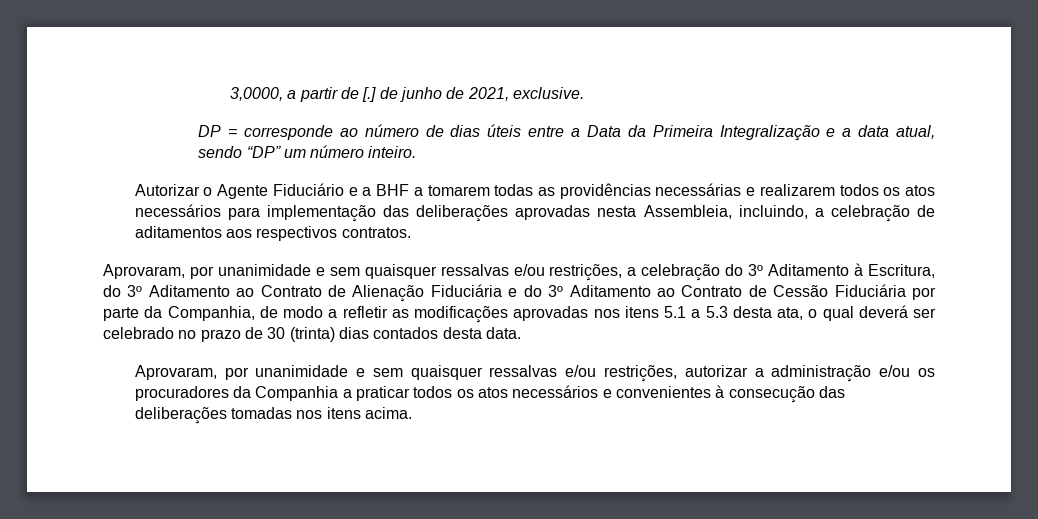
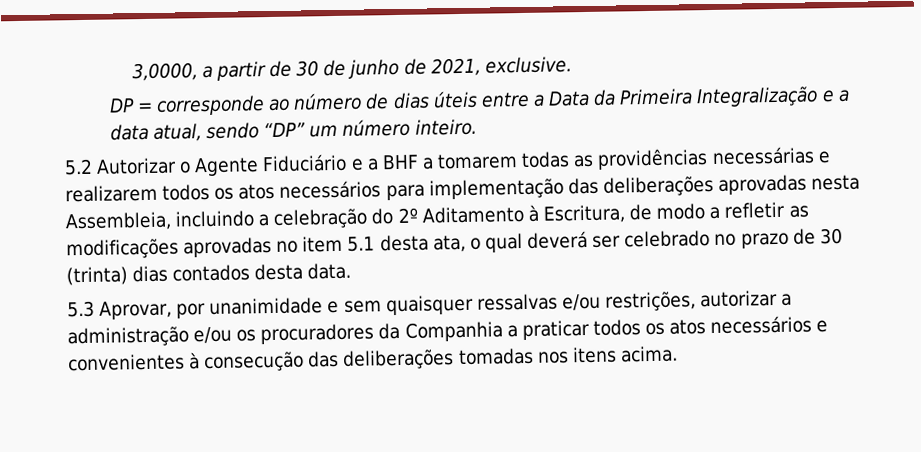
- 3,0000, a partir de [.] de junho de 2021, exclusive.
+ 3,0000, a partir de 30 de junho de 2021, exclusive.
- Autorizar o Agente Fiduciário e a BHF a tomarem todas as providências necessárias e realizarem todos os atos necessários para implementação das deliberações aprovadas nesta Assembleia, incluindo, a celebração de aditamentos aos respectivos contratos.
- Aprovaram, por unanimidade e sem quaisquer ressalvas e/ou restrições, a celebração do 3º Aditamento à Escritura, do 3º Aditamento ao Contrato de Alienação Fiduciária e do 3º Aditamento ao Contrato de Cessão Fiduciária por parte da Companhia, de modo a refletir as modificações aprovadas nos itens 5.1 a 5.3 desta ata, o qual deverá ser celebrado no prazo de 30 (trinta) dias contados desta data.
+ 5.2 Autorizar o Agente Fiduciário e a BHF a tomarem todas as providências necessárias e realizarem todos os atos necessários para implementação das deliberações aprovadas nesta Assembleia, incluindo a celebração do 2º Aditamento à Escritura, de modo a refletir as modificações aprovadas no item 5.1 desta ata, o qual deverá ser celebrado no prazo de 30 (trinta) dias contados desta data.
- Aprovaram, por unanimidade e sem quaisquer ressalvas e/ou restrições, autorizar a administração e/ou os procuradores da Companhia a praticar todos os atos necessários e convenientes à consecução das deliberações tomadas nos itens acima.
+ 5.3 Aprovar, por unanimidade e sem quaisquer ressalvas e/ou restrições, autorizar a administração e/ou os procuradores da Companhia a praticar todos os atos necessários e convenientes à consecução das deliberações tomadas nos itens acima.

